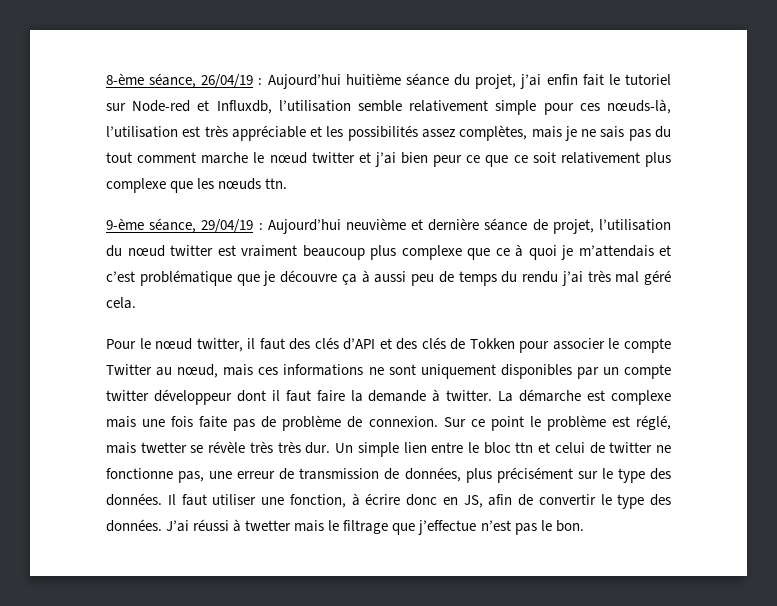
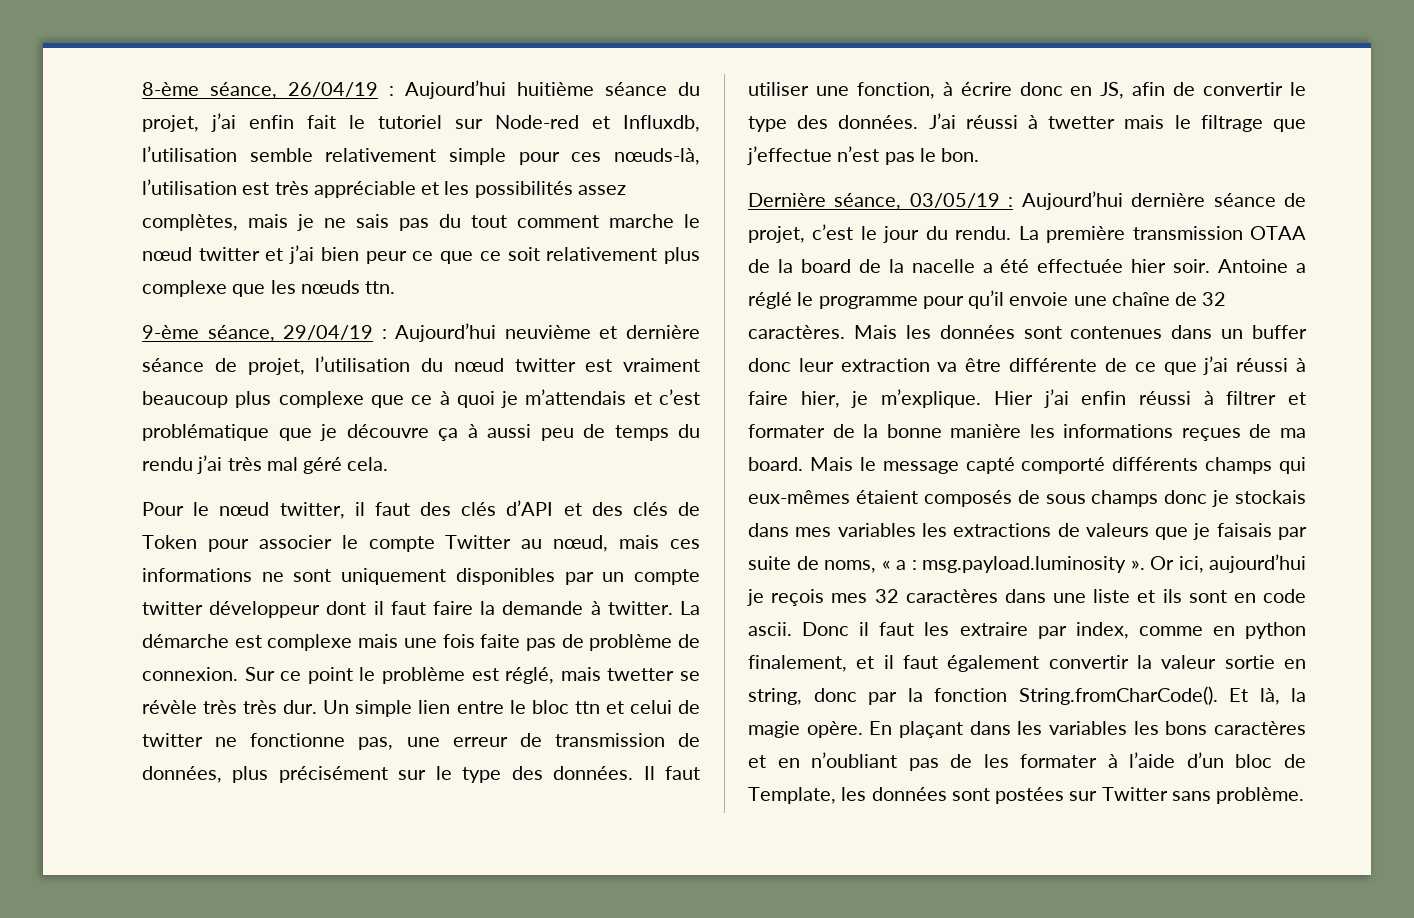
- Pour le nœud twitter, il faut des clés d’API et des clés de Tokken pour associer le compte Twitter au nœud, mais ces informations ne sont uniquement disponibles par un compte twitter développeur dont il faut faire la demande à twitter.
+ Pour le nœud twitter, il faut des clés d’API et des clés de Token pour associer le compte Twitter au nœud, mais ces informations ne sont uniquement disponibles par un compte twitter développeur dont il faut faire la demande à twitter.
+ Dernière séance, 03/05/19 : Aujourd’hui dernière séance de projet, c’est le jour du rendu. La première transmission OTAA de la board de la nacelle a été effectuée hier soir. Antoine a réglé le programme pour qu’il envoie une chaîne de 32 caractères. Mais les données sont contenues dans un buffer donc leur extraction va être différente de ce que j’ai réussi à faire hier, je m’explique. Hier j’ai enfin réussi à filtrer et formater de la bonne manière les informations reçues de ma board. Mais le message capté comporté différents champs qui eux-mêmes étaient composés de sous champs donc je stockais dans mes variables les extractions de valeurs que je faisais par suite de noms, « a : msg.payload.luminosity ». Or ici, aujourd’hui je reçois mes 32 caractères dans une liste et ils sont en code ascii. Donc il faut les extraire par index, comme en python finalement, et il faut également convertir la valeur sortie en string, donc par la fonction String.fromCharCode(). Et là, la magie opère. En plaçant dans les variables les bons caractères et en n’oubliant pas de les formater à l’aide d’un bloc de Template, les données sont postées sur Twitter sans problème.

